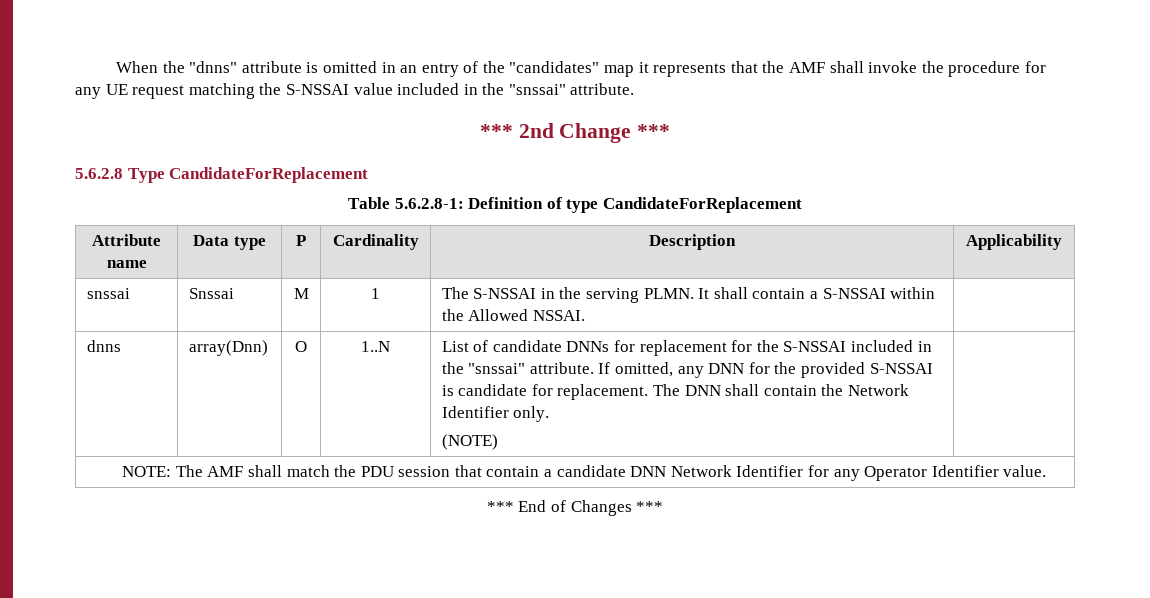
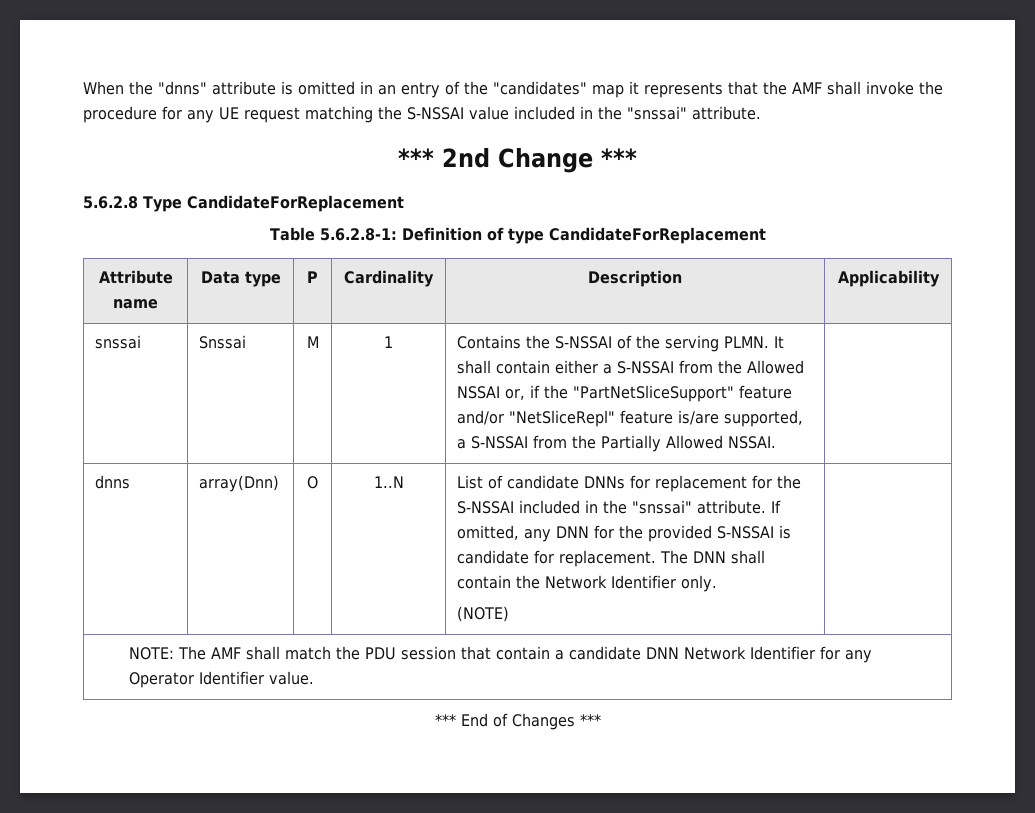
- snssai | Snssai | M | 1 | The S-NSSAI in the serving PLMN. It shall contain a S-NSSAI within the Allowed NSSAI. |
+ snssai | Snssai | M | 1 | Contains the S-NSSAI of the serving PLMN. It shall contain either a S-NSSAI from the Allowed NSSAI or, if the "PartNetSliceSupport" feature and/or "NetSliceRepl" feature is/are supported, a S-NSSAI from the Partially Allowed NSSAI. |

